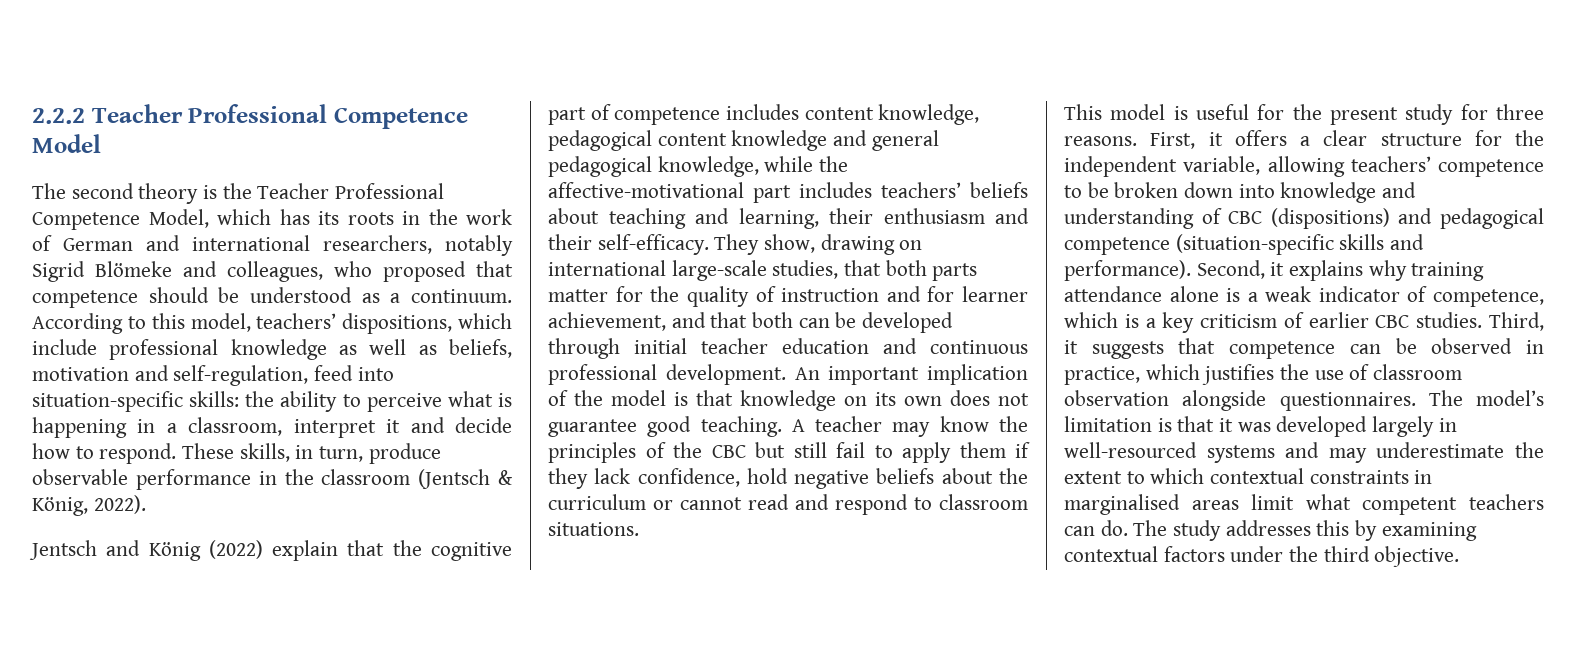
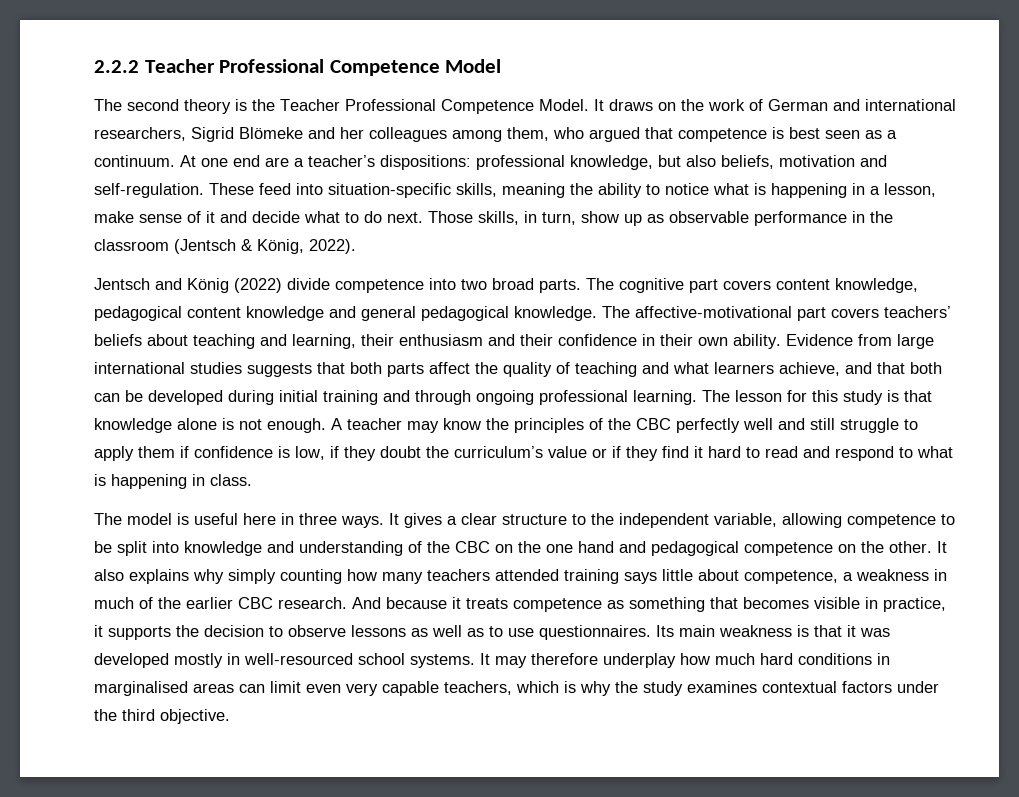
- The second theory is the Teacher Professional Competence Model, which has its roots in the work of German and international researchers, notably Sigrid Blömeke and colleagues, who proposed that competence should be understood as a continuum. According to this model, teachers’ dispositions, which include professional knowledge as well as beliefs, motivation and self-regulation, feed into situation-specific skills: the ability to perceive what is happening in a classroom, interpret it and decide how to respond. These skills, in turn, produce observable performance in the classroom (Jentsch & König, 2022).
+ The second theory is the Teacher Professional Competence Model. It draws on the work of German and international researchers, Sigrid Blömeke and her colleagues among them, who argued that competence is best seen as a continuum. At one end are a teacher’s dispositions: professional knowledge, but also beliefs, motivation and self-regulation. These feed into situation-specific skills, meaning the ability to notice what is happening in a lesson, make sense of it and decide what to do next. Those skills, in turn, show up as observable performance in the classroom (Jentsch & König, 2022).
- Jentsch and König (2022) explain that the cognitive part of competence includes content knowledge, pedagogical content knowledge and general pedagogical knowledge, while the affective-motivational part includes teachers’ beliefs about teaching and learning, their enthusiasm and their self-efficacy. They show, drawing on international large-scale studies, that both parts matter for the quality of instruction and for learner achievement, and that both can be developed through initial teacher education and continuous professional development. An important implication of the model is that knowledge on its own does not guarantee good teaching.
+ Jentsch and König (2022) divide competence into two broad parts. The cognitive part covers content knowledge, pedagogical content knowledge and general pedagogical knowledge. The affective-motivational part covers teachers’ beliefs about teaching and learning, their enthusiasm and their confidence in their own ability. Evidence from large international studies suggests that both parts affect the quality of teaching and what learners achieve, and that both can be developed during initial training and through ongoing professional learning. The lesson for this study is that knowledge alone is not enough.
- A teacher may know the principles of the CBC but still fail to apply them if they lack confidence, hold negative beliefs about the curriculum or cannot read and respond to classroom situations.
- This model is useful for the present study for three reasons. First, it offers a clear structure for the independent variable, allowing teachers’ competence to be broken down into knowledge and understanding of CBC (dispositions) and pedagogical competence (situation-specific skills and performance). Second, it explains why training attendance alone is a weak indicator of competence, which is a key criticism of earlier CBC studies. Third, it suggests that competence can be observed in practice, which justifies the use of classroom observation alongside questionnaires. The model’s limitation is that it was developed largely in well-resourced systems and may underestimate the extent to which contextual constraints in marginalised areas limit what competent teachers can do. The study addresses this by examining contextual factors under the third objective.
+ A teacher may know the principles of the CBC perfectly well and still struggle to apply them if confidence is low, if they doubt the curriculum’s value or if they find it hard to read and respond to what is happening in class.
+ The model is useful here in three ways. It gives a clear structure to the independent variable, allowing competence to be split into knowledge and understanding of the CBC on the one hand and pedagogical competence on the other. It also explains why simply counting how many teachers attended training says little about competence, a weakness in much of the earlier CBC research. And because it treats competence as something that becomes visible in practice, it supports the decision to observe lessons as well as to use questionnaires. Its main weakness is that it was developed mostly in well-resourced school systems. It may therefore underplay how much hard conditions in marginalised areas can limit even very capable teachers, which is why the study examines contextual factors under the third objective.

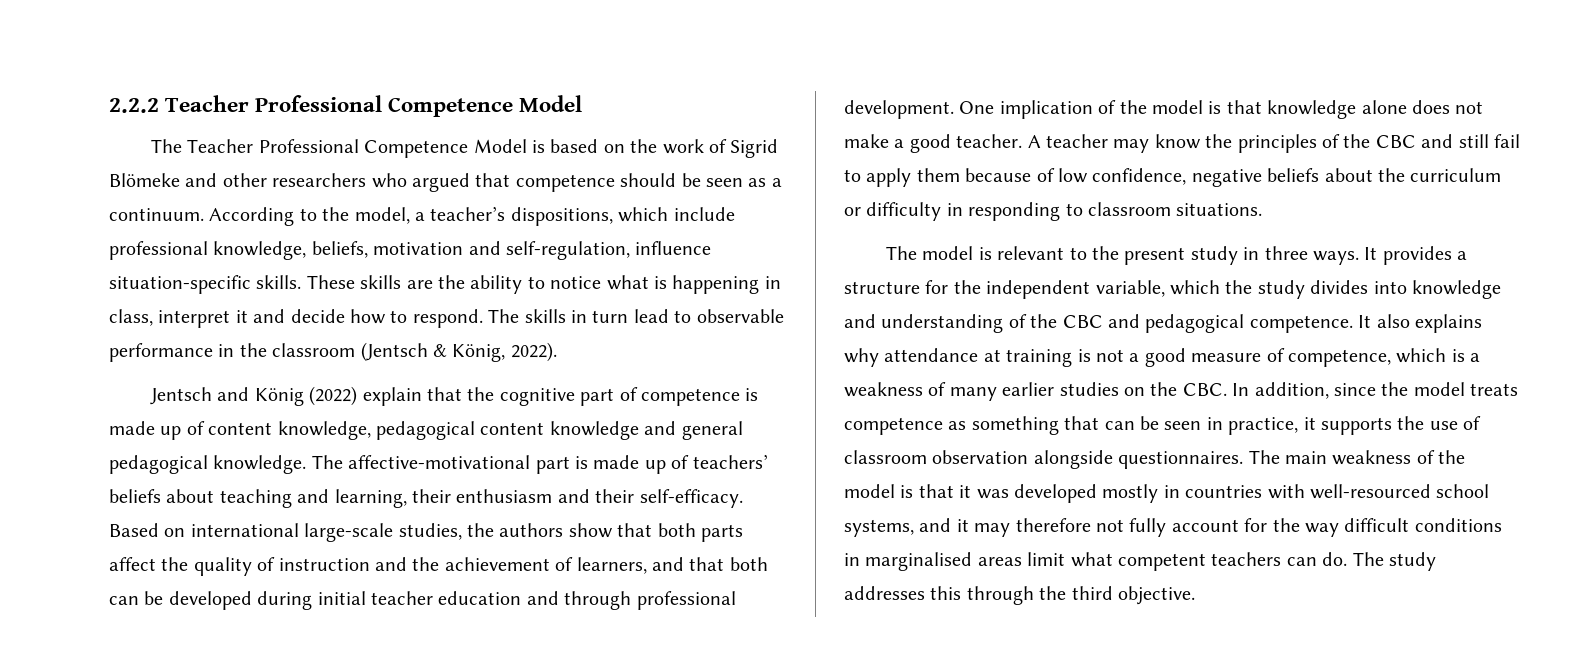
- The second theory is the Teacher Professional Competence Model. It draws on the work of German and international researchers, Sigrid Blömeke and her colleagues among them, who argued that competence is best seen as a continuum.
+ The Teacher Professional Competence Model is based on the work of Sigrid Blömeke and other researchers who argued that competence should be seen as a continuum.
- At one end are a teacher’s dispositions: professional knowledge, but also beliefs, motivation and self-regulation. These feed into situation-specific skills, meaning the ability to notice what is happening in a lesson, make sense of it and decide what to do next. Those skills, in turn, show up as observable performance in the classroom (Jentsch & König, 2022).
+ According to the model, a teacher’s dispositions, which include professional knowledge, beliefs, motivation and self-regulation, influence situation-specific skills. These skills are the ability to notice what is happening in class, interpret it and decide how to respond. The skills in turn lead to observable performance in the classroom (Jentsch & König, 2022).
- Jentsch and König (2022) divide competence into two broad parts. The cognitive part covers content knowledge, pedagogical content knowledge and general pedagogical knowledge.
+ Jentsch and König (2022) explain that the cognitive part of competence is made up of content knowledge, pedagogical content knowledge and general pedagogical knowledge.
- The affective-motivational part covers teachers’ beliefs about teaching and learning, their enthusiasm and their confidence in their own ability. Evidence from large international studies suggests that both parts affect the quality of teaching and what learners achieve, and that both can be developed during initial training and through ongoing professional learning. The lesson for this study is that knowledge alone is not enough.
+ The affective-motivational part is made up of teachers’ beliefs about teaching and learning, their enthusiasm and their self-efficacy. Based on international large-scale studies, the authors show that both parts affect the quality of instruction and the achievement of learners, and that both can be developed during initial teacher education and through professional development. One implication of the model is that knowledge alone does not make a good teacher.
- A teacher may know the principles of the CBC perfectly well and still struggle to apply them if confidence is low, if they doubt the curriculum’s value or if they find it hard to read and respond to what is happening in class.
- The model is useful here in three ways. It gives a clear structure to the independent variable, allowing competence to be split into knowledge and understanding of the CBC on the one hand and pedagogical competence on the other. It also explains why simply counting how many teachers attended training says little about competence, a weakness in much of the earlier CBC research. And because it treats competence as something that becomes visible in practice, it supports the decision to observe lessons as well as to use questionnaires. Its main weakness is that it was developed mostly in well-resourced school systems. It may therefore underplay how much hard conditions in marginalised areas can limit even very capable teachers, which is why the study examines contextual factors under the third objective.
+ A teacher may know the principles of the CBC and still fail to apply them because of low confidence, negative beliefs about the curriculum or difficulty in responding to classroom situations.
+ The model is relevant to the present study in three ways. It provides a structure for the independent variable, which the study divides into knowledge and understanding of the CBC and pedagogical competence. It also explains why attendance at training is not a good measure of competence, which is a weakness of many earlier studies on the CBC. In addition, since the model treats competence as something that can be seen in practice, it supports the use of classroom observation alongside questionnaires. The main weakness of the model is that it was developed mostly in countries with well-resourced school systems, and it may therefore not fully account for the way difficult conditions in marginalised areas limit what competent teachers can do. The study addresses this through the third objective.

